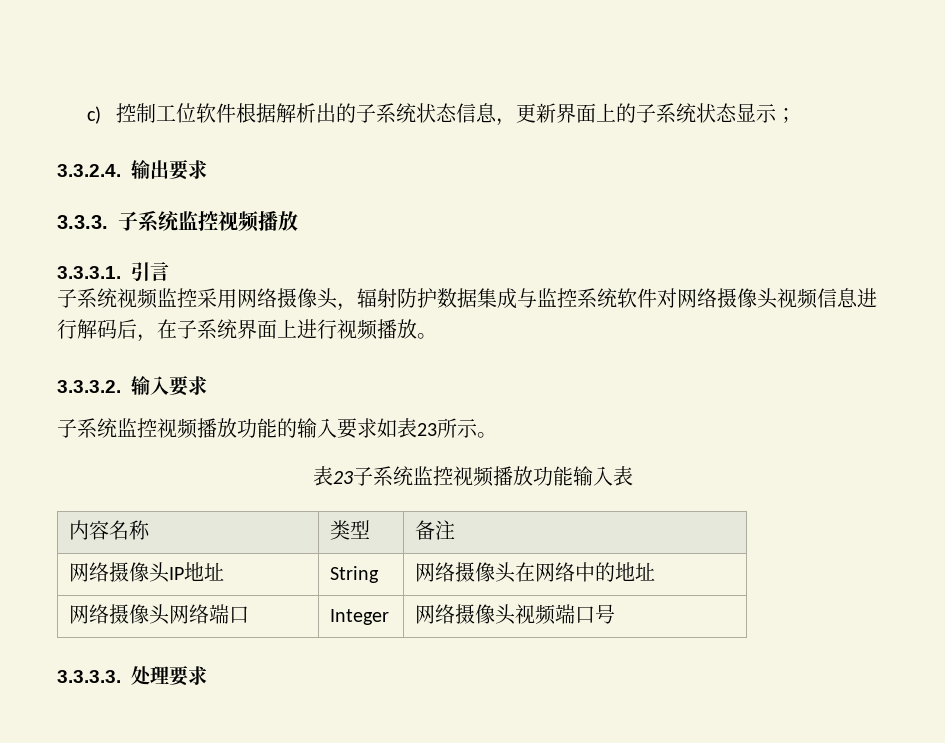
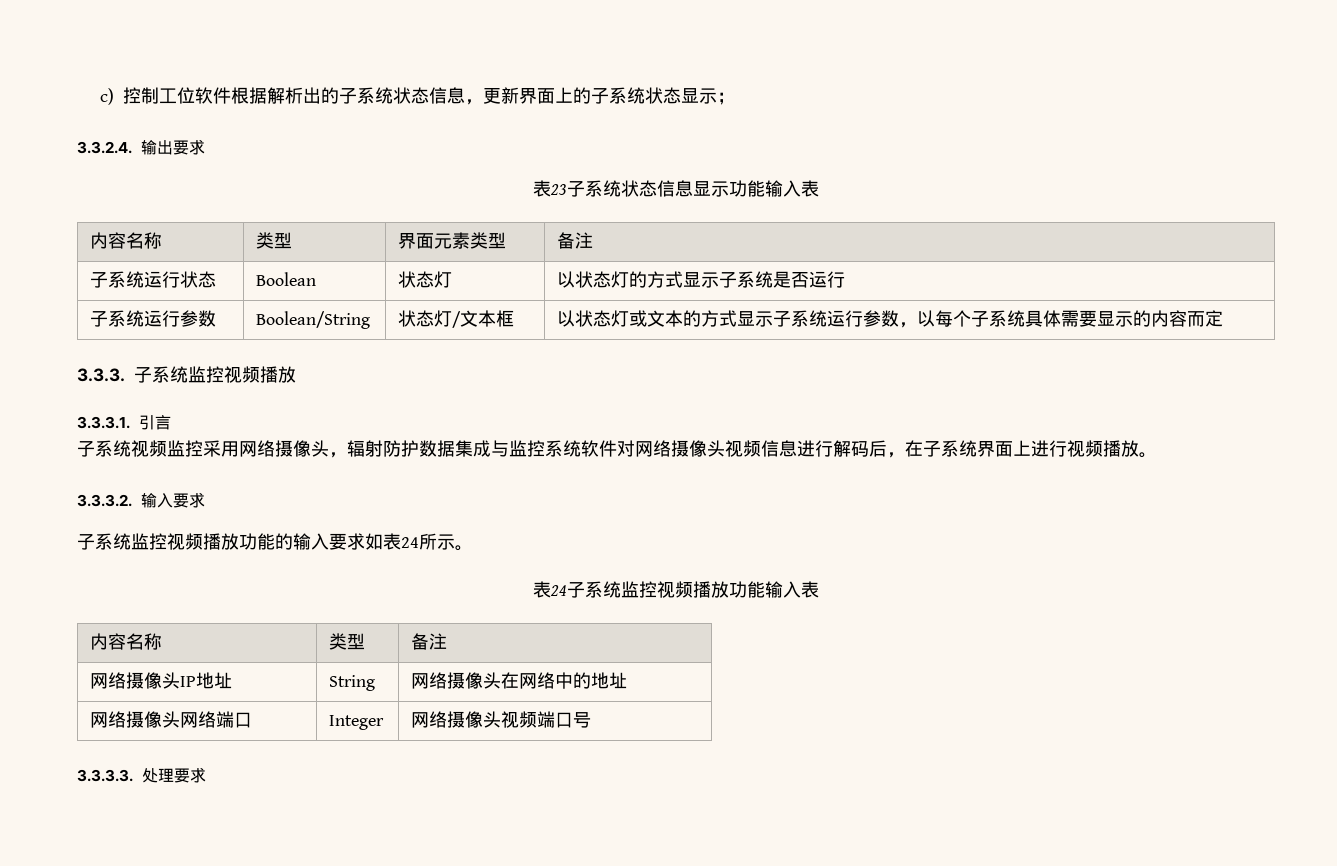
+ 表23子系统状态信息显示功能输入表
+ 内容名称 | 类型 | 界面元素类型 | 备注
+ 子系统运行状态 | Boolean | 状态灯 | 以状态灯的方式显示子系统是否运行
+ 子系统运行参数 | Boolean/String | 状态灯/文本框 | 以状态灯或文本的方式显示子系统运行参数，以每个子系统具体需要显示的内容而定
- 子系统监控视频播放功能的输入要求如表23所示。
+ 子系统监控视频播放功能的输入要求如表24所示。
- 表23子系统监控视频播放功能输入表
+ 表24子系统监控视频播放功能输入表

